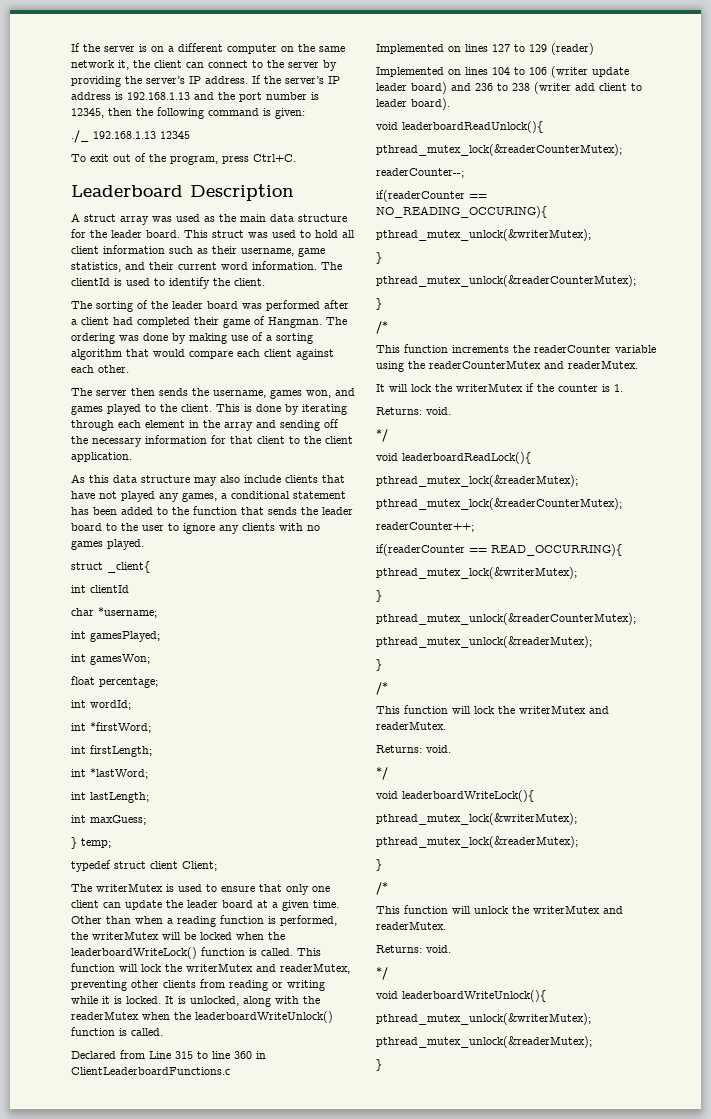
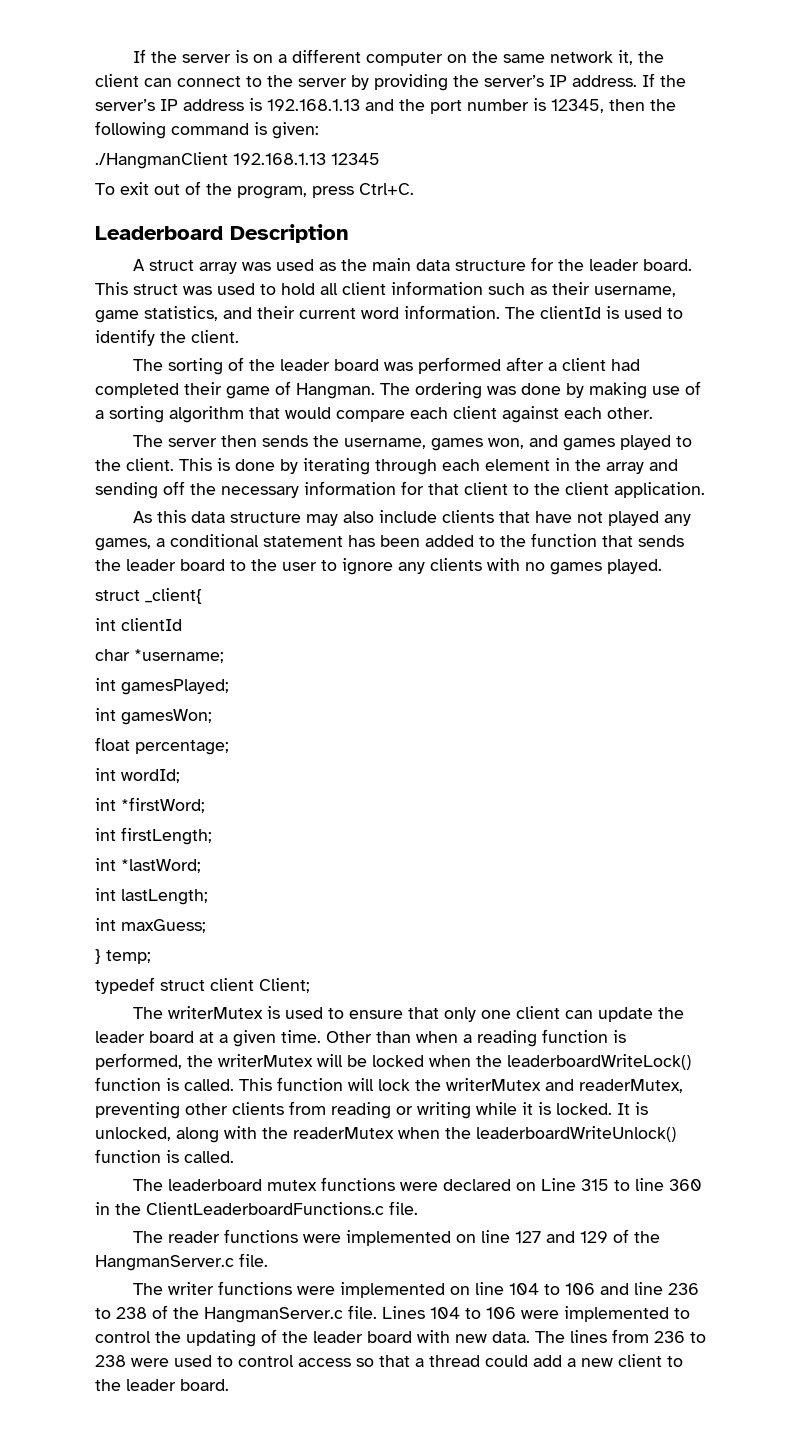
- ./_ 192.168.1.13 12345
+ ./HangmanClient 192.168.1.13 12345
- Declared from Line 315 to line 360 in ClientLeaderboardFunctions.c
- Implemented on lines 127 to 129 (reader)
- Implemented on lines 104 to 106 (writer update leader board) and 236 to 238 (writer add client to leader board).
- void leaderboardReadUnlock(){
- pthread_mutex_lock(&readerCounterMutex);
- readerCounter--;
- if(readerCounter == NO_READING_OCCURING){
- pthread_mutex_unlock(&writerMutex);
- }
- pthread_mutex_unlock(&readerCounterMutex);
- }
- /*
- This function increments the readerCounter variable using the readerCounterMutex and readerMutex.
- It will lock the writerMutex if the counter is 1.
- Returns: void.
- */
- void leaderboardReadLock(){
- pthread_mutex_lock(&readerMutex);
- pthread_mutex_lock(&readerCounterMutex);
- readerCounter++;
- if(readerCounter == READ_OCCURRING){
- pthread_mutex_lock(&writerMutex);
- }
- pthread_mutex_unlock(&readerCounterMutex);
- pthread_mutex_unlock(&readerMutex);
- }
- /*
- This function will lock the writerMutex and readerMutex.
- Returns: void.
- */
- void leaderboardWriteLock(){
- pthread_mutex_lock(&writerMutex);
- pthread_mutex_lock(&readerMutex);
- }
- /*
- This function will unlock the writerMutex and readerMutex.
- Returns: void.
- */
- void leaderboardWriteUnlock(){
- pthread_mutex_unlock(&writerMutex);
- pthread_mutex_unlock(&readerMutex);
- }
+ The leaderboard mutex functions were declared on Line 315 to line 360 in the ClientLeaderboardFunctions.c file.
+ The reader functions were implemented on line 127 and 129 of the HangmanServer.c file.
+ The writer functions were implemented on line 104 to 106 and line 236 to 238 of the HangmanServer.c file. Lines 104 to 106 were implemented to control the updating of the leader board with new data. The lines from 236 to 238 were used to control access so that a thread could add a new client to the leader board.

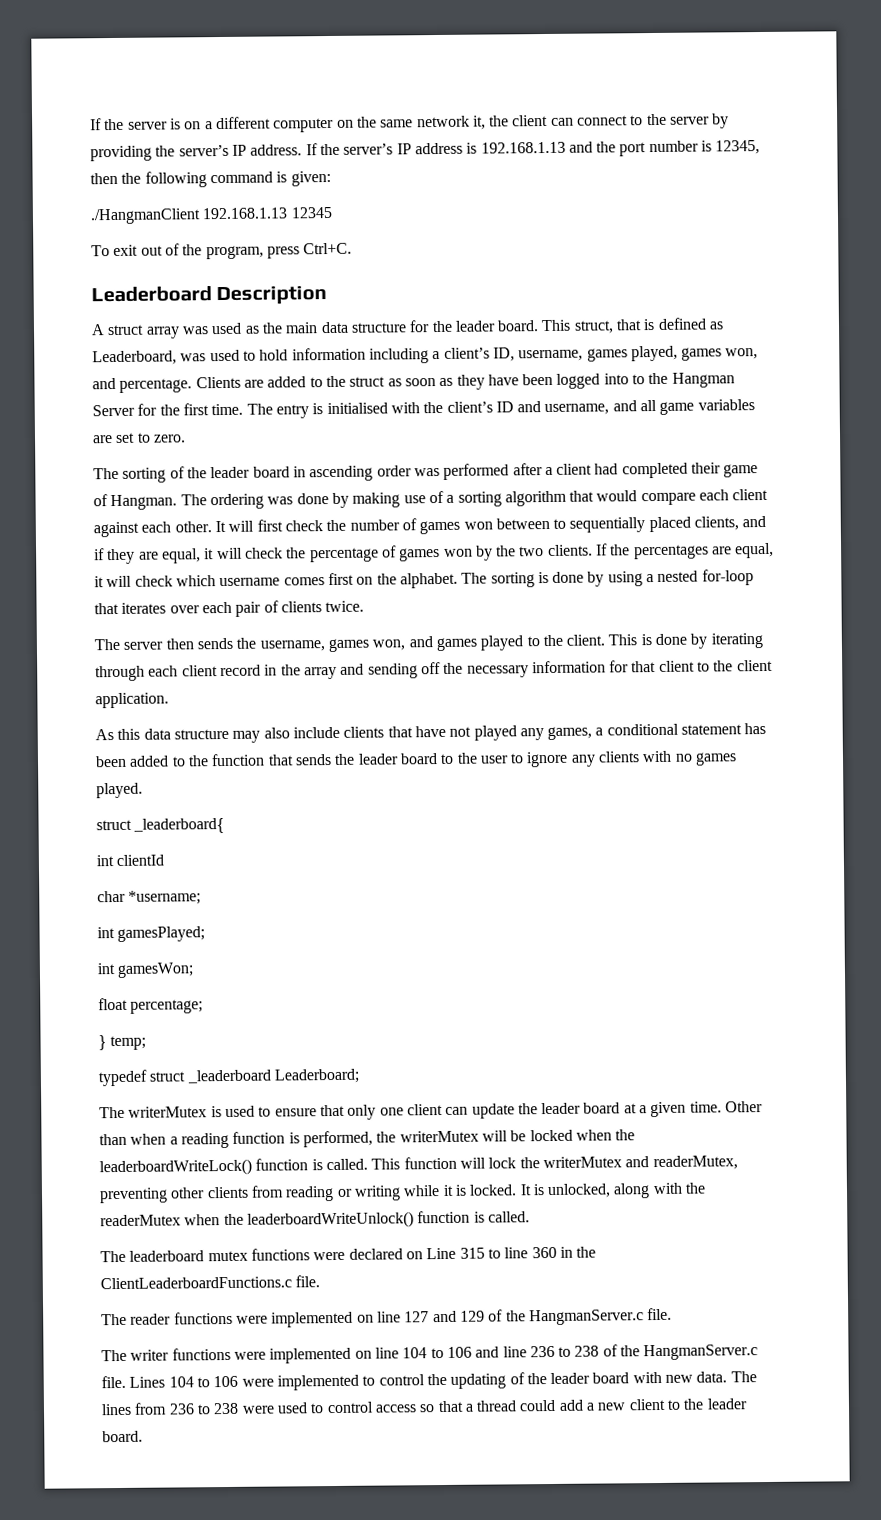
- This struct was used to hold all client information such as their username, game statistics, and their current word information. The clientId is used to identify the client.
+ This struct, that is defined as Leaderboard, was used to hold information including a client’s ID, username, games played, games won, and percentage. Clients are added to the struct as soon as they have been logged into to the Hangman Server for the first time. The entry is initialised with the client’s ID and username, and all game variables are set to zero.
- The sorting of the leader board was performed after a client had completed their game of Hangman.
+ The sorting of the leader board in ascending order was performed after a client had completed their game of Hangman.
+ It will first check the number of games won between to sequentially placed clients, and if they are equal, it will check the percentage of games won by the two clients. If the percentages are equal, it will check which username comes first on the alphabet. The sorting is done by using a nested for-loop that iterates over each pair of clients twice.
- This is done by iterating through each element in the array and sending off the necessary information for that client to the client application.
+ This is done by iterating through each client record in the array and sending off the necessary information for that client to the client application.
- struct _client{
+ struct _leaderboard{
- int wordId;
- int *firstWord;
- int firstLength;
- int *lastWord;
- int lastLength;
- int maxGuess;
- typedef struct client Client;
+ typedef struct _leaderboard Leaderboard;

